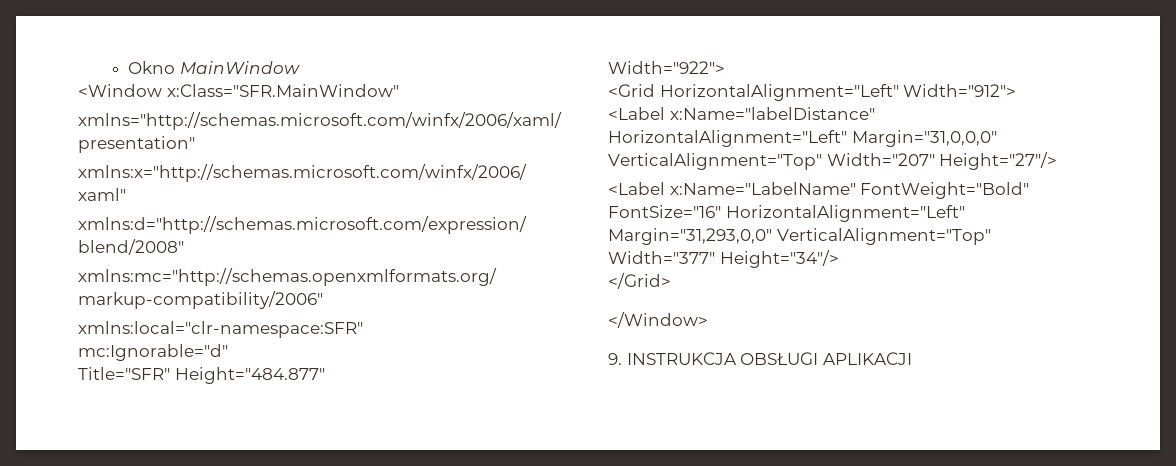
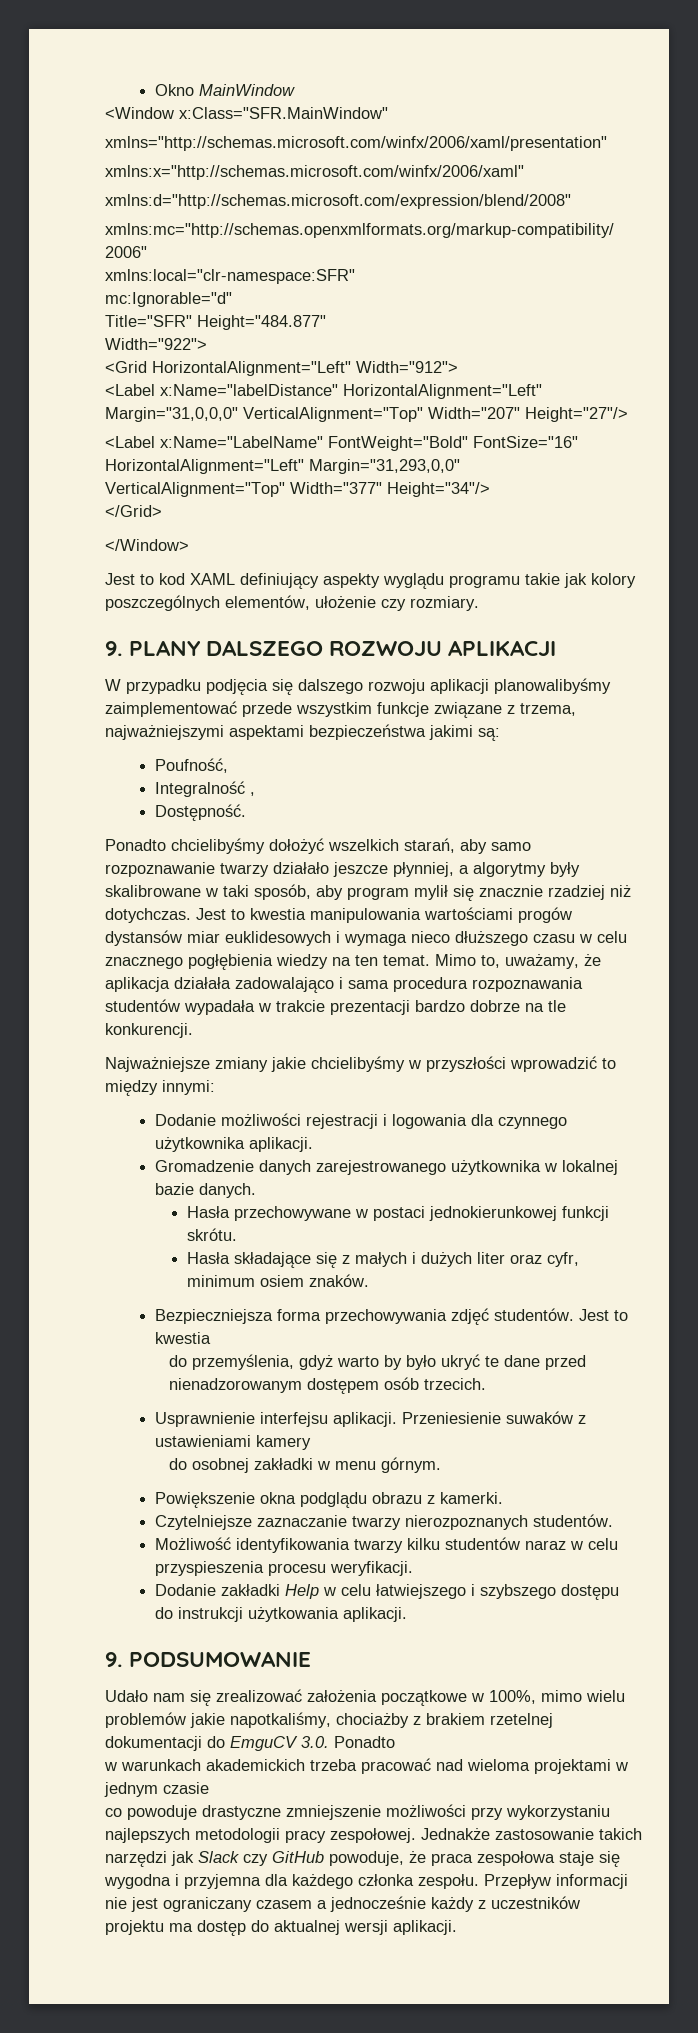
- 9. INSTRUKCJA OBSŁUGI APLIKACJI
+ Jest to kod XAML definiujący aspekty wyglądu programu takie jak kolory poszczególnych elementów, ułożenie czy rozmiary.
+ 9. PLANY DALSZEGO ROZWOJU APLIKACJI
+ W przypadku podjęcia się dalszego rozwoju aplikacji planowalibyśmy zaimplementować przede wszystkim funkcje związane z trzema, najważniejszymi aspektami bezpieczeństwa jakimi są:
+ Poufność,
+ Integralność ,
+ Dostępność.
+ Ponadto chcielibyśmy dołożyć wszelkich starań, aby samo rozpoznawanie twarzy działało jeszcze płynniej, a algorytmy były skalibrowane w taki sposób, aby program mylił się znacznie rzadziej niż dotychczas. Jest to kwestia manipulowania wartościami progów dystansów miar euklidesowych i wymaga nieco dłuższego czasu w celu znacznego pogłębienia wiedzy na ten temat. Mimo to, uważamy, że aplikacja działała zadowalająco i sama procedura rozpoznawania studentów wypadała w trakcie prezentacji bardzo dobrze na tle konkurencji.
+ Najważniejsze zmiany jakie chcielibyśmy w przyszłości wprowadzić to między innymi:
+ Dodanie możliwości rejestracji i logowania dla czynnego użytkownika aplikacji.
+ Gromadzenie danych zarejestrowanego użytkownika w lokalnej bazie danych.
+ Hasła przechowywane w postaci jednokierunkowej funkcji skrótu.
+ Hasła składające się z małych i dużych liter oraz cyfr, minimum osiem znaków.
+ Bezpieczniejsza forma przechowywania zdjęć studentów. Jest to kwestia
+ do przemyślenia, gdyż warto by było ukryć te dane przed nienadzorowanym dostępem osób trzecich.
+ Usprawnienie interfejsu aplikacji. Przeniesienie suwaków z ustawieniami kamery
+ do osobnej zakładki w menu górnym.
+ Powiększenie okna podglądu obrazu z kamerki.
+ Czytelniejsze zaznaczanie twarzy nierozpoznanych studentów.
+ Możliwość identyfikowania twarzy kilku studentów naraz w celu przyspieszenia procesu weryfikacji.
+ Dodanie zakładki Help w celu łatwiejszego i szybszego dostępu do instrukcji użytkowania aplikacji.
+ 9. PODSUMOWANIE
+ Udało nam się zrealizować założenia początkowe w 100%, mimo wielu problemów jakie napotkaliśmy, chociażby z brakiem rzetelnej dokumentacji do EmguCV 3.0. Ponadto
+ w warunkach akademickich trzeba pracować nad wieloma projektami w jednym czasie
+ co powoduje drastyczne zmniejszenie możliwości przy wykorzystaniu najlepszych metodologii pracy zespołowej. Jednakże zastosowanie takich narzędzi jak Slack czy GitHub powoduje, że praca zespołowa staje się wygodna i przyjemna dla każdego członka zespołu. Przepływ informacji nie jest ograniczany czasem a jednocześnie każdy z uczestników projektu ma dostęp do aktualnej wersji aplikacji.

